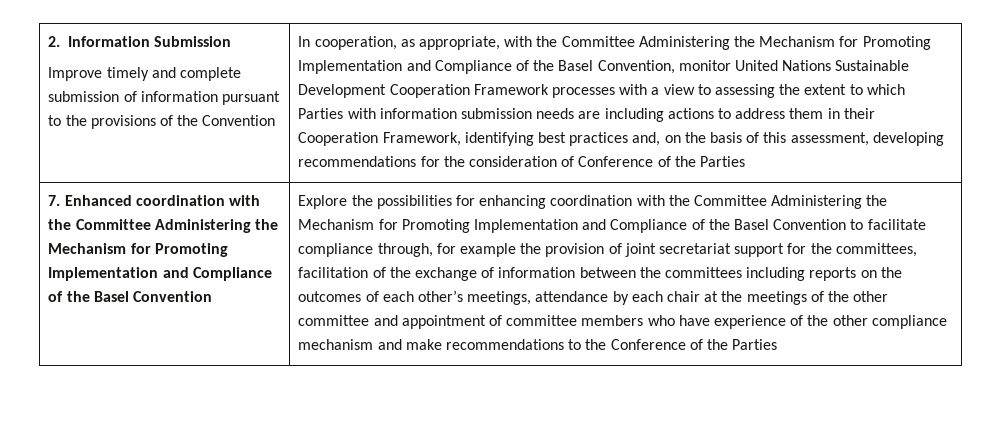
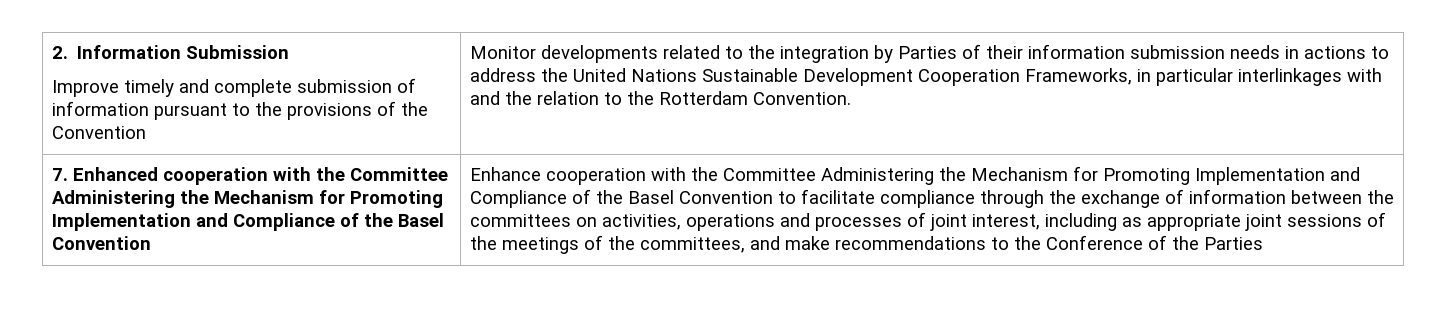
- In cooperation, as appropriate, with the Committee Administering the Mechanism for Promoting Implementation and Compliance of the Basel Convention, monitor United Nations Sustainable Development Cooperation Framework processes with a view to assessing the extent to which Parties with information submission needs are including actions to address them in their Cooperation Framework, identifying best practices and, on the basis of this assessment, developing recommendations for the consideration of Conference of the Parties
+ Monitor developments related to the integration by Parties of their information submission needs in actions to address the United Nations Sustainable Development Cooperation Frameworks, in particular interlinkages with and the relation to the Rotterdam Convention.
- 7. Enhanced coordination with the Committee Administering the Mechanism for Promoting Implementation and Compliance of the Basel Convention
+ 7. Enhanced cooperation with the Committee Administering the Mechanism for Promoting Implementation and Compliance of the Basel Convention
- Explore the possibilities for enhancing coordination with the Committee Administering the Mechanism for Promoting Implementation and Compliance of the Basel Convention to facilitate compliance through, for example the provision of joint secretariat support for the committees, facilitation of the exchange of information between the committees including reports on the outcomes of each other’s meetings, attendance by each chair at the meetings of the other committee and appointment of committee members who have experience of the other compliance mechanism and make recommendations to the Conference of the Parties
+ Enhance cooperation with the Committee Administering the Mechanism for Promoting Implementation and Compliance of the Basel Convention to facilitate compliance through the exchange of information between the committees on activities, operations and processes of joint interest, including as appropriate joint sessions of the meetings of the committees, and make recommendations to the Conference of the Parties

